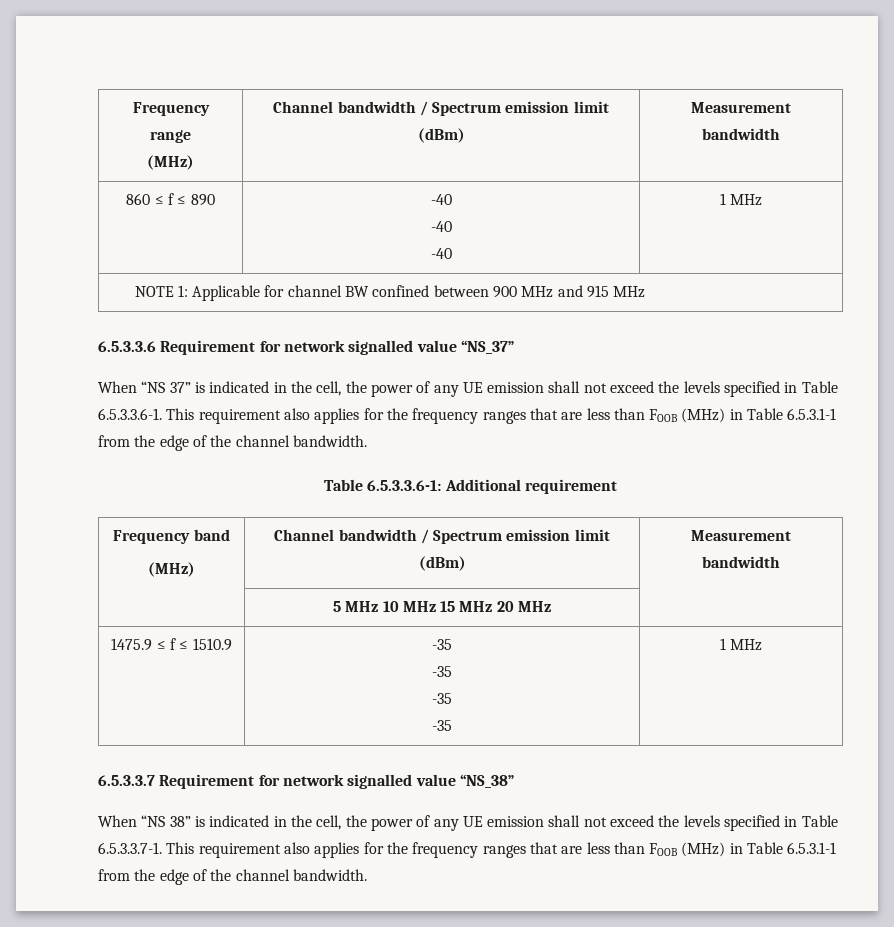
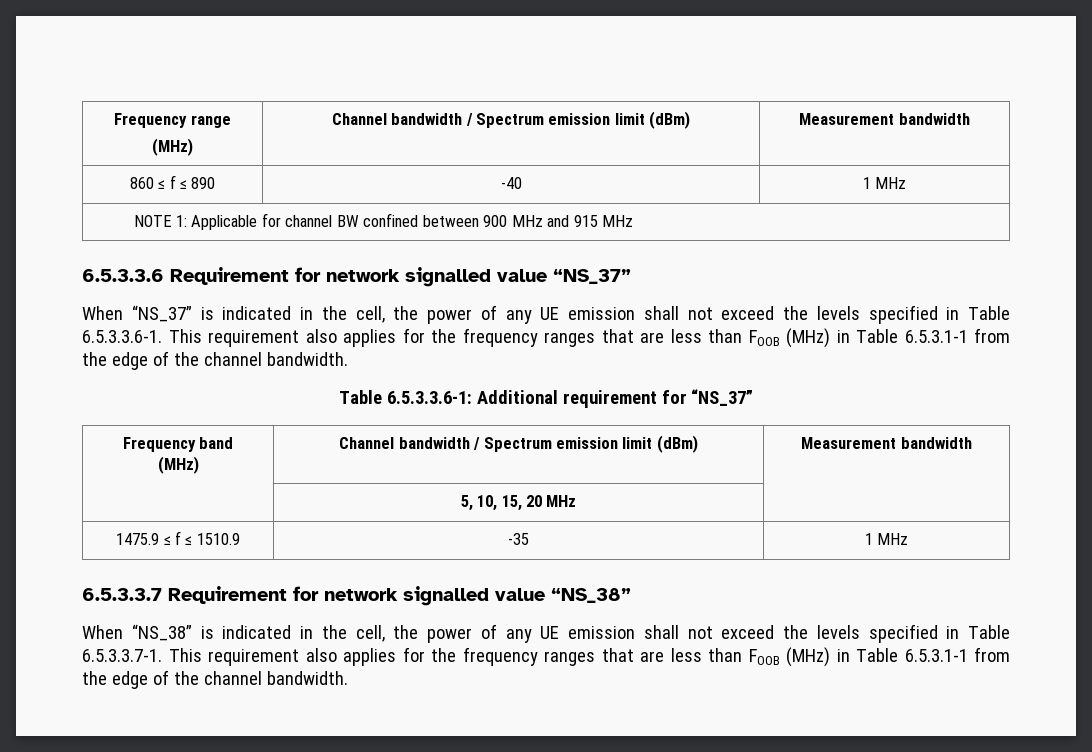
- 860 ≤ f ≤ 890 | -40
- -40
- -40 | 1 MHz
+ 860 ≤ f ≤ 890 | -40 | 1 MHz
- When “NS 37” is indicated in the cell, the power of any UE emission shall not exceed the levels specified in Table 6.5.3.3.6-1. This requirement also applies for the frequency ranges that are less than FOOB (MHz) in Table 6.5.3.1-1 from the edge of the channel bandwidth.
+ When “NS_37” is indicated in the cell, the power of any UE emission shall not exceed the levels specified in Table 6.5.3.3.6-1. This requirement also applies for the frequency ranges that are less than FOOB (MHz) in Table 6.5.3.1-1 from the edge of the channel bandwidth.
- Table 6.5.3.3.6-1: Additional requirement
+ Table 6.5.3.3.6-1: Additional requirement for “NS_37”
- | 5 MHz 10 MHz 15 MHz 20 MHz |
+ | 5, 10, 15, 20 MHz |
- 1475.9 ≤ f ≤ 1510.9 | -35
- -35
- -35
- -35 | 1 MHz
+ 1475.9 ≤ f ≤ 1510.9 | -35 | 1 MHz
- When “NS 38” is indicated in the cell, the power of any UE emission shall not exceed the levels specified in Table 6.5.3.3.7-1. This requirement also applies for the frequency ranges that are less than FOOB (MHz) in Table 6.5.3.1-1 from the edge of the channel bandwidth.
+ When “NS_38” is indicated in the cell, the power of any UE emission shall not exceed the levels specified in Table 6.5.3.3.7-1. This requirement also applies for the frequency ranges that are less than FOOB (MHz) in Table 6.5.3.1-1 from the edge of the channel bandwidth.

